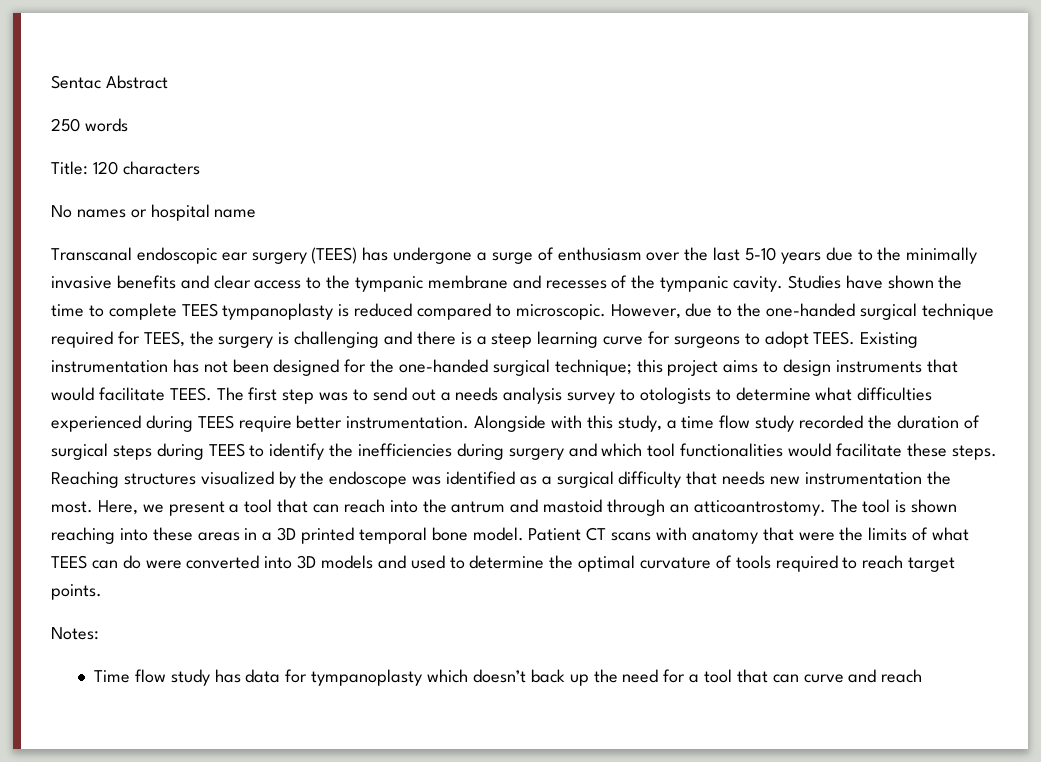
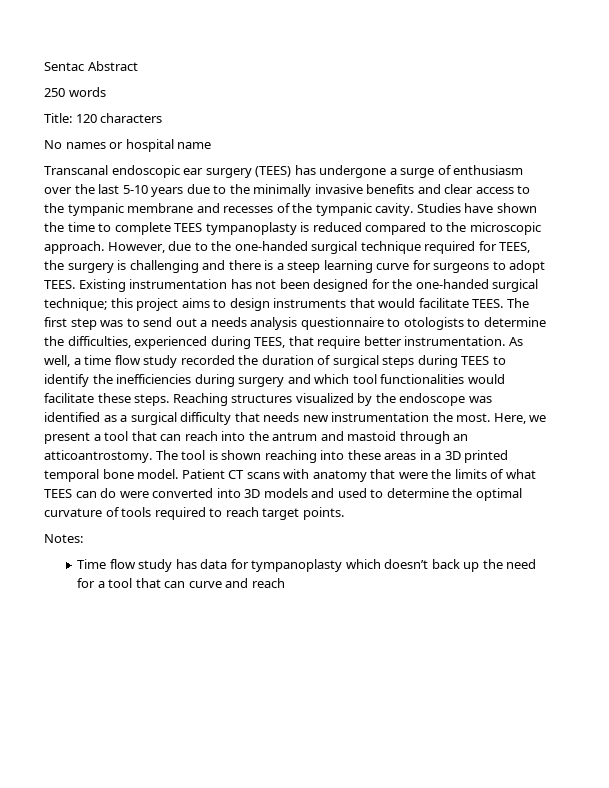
- Studies have shown the time to complete TEES tympanoplasty is reduced compared to microscopic.
+ Studies have shown the time to complete TEES tympanoplasty is reduced compared to the microscopic approach.
- The first step was to send out a needs analysis survey to otologists to determine what difficulties experienced during TEES require better instrumentation. Alongside with this study, a time flow study recorded the duration of surgical steps during TEES to identify the inefficiencies during surgery and which tool functionalities would facilitate these steps.
+ The first step was to send out a needs analysis questionnaire to otologists to determine the difficulties, experienced during TEES, that require better instrumentation. As well, a time flow study recorded the duration of surgical steps during TEES to identify the inefficiencies during surgery and which tool functionalities would facilitate these steps.

